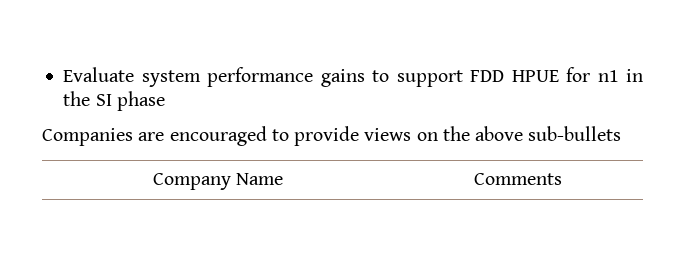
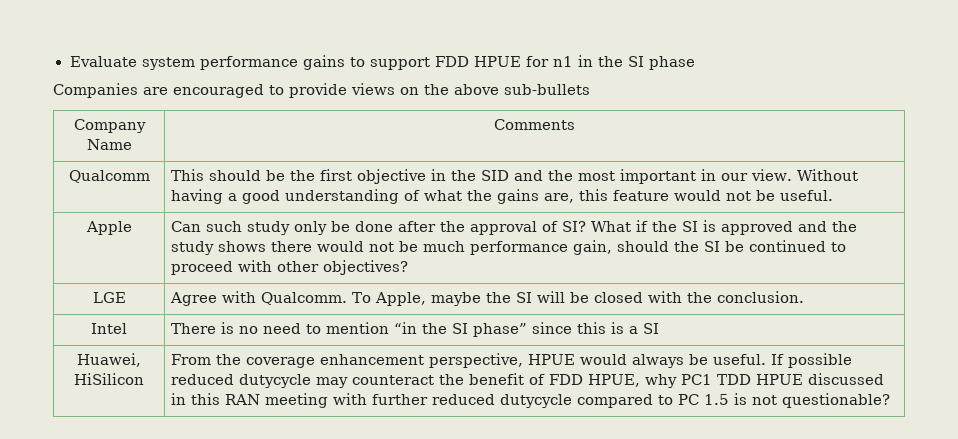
+ Qualcomm | This should be the first objective in the SID and the most important in our view. Without having a good understanding of what the gains are, this feature would not be useful.
+ Apple | Can such study only be done after the approval of SI? What if the SI is approved and the study shows there would not be much performance gain, should the SI be continued to proceed with other objectives?
+ LGE | Agree with Qualcomm. To Apple, maybe the SI will be closed with the conclusion.
+ Intel | There is no need to mention “in the SI phase” since this is a SI
+ Huawei, HiSilicon | From the coverage enhancement perspective, HPUE would always be useful. If possible reduced dutycycle may counteract the benefit of FDD HPUE, why PC1 TDD HPUE discussed in this RAN meeting with further reduced dutycycle compared to PC 1.5 is not questionable?

